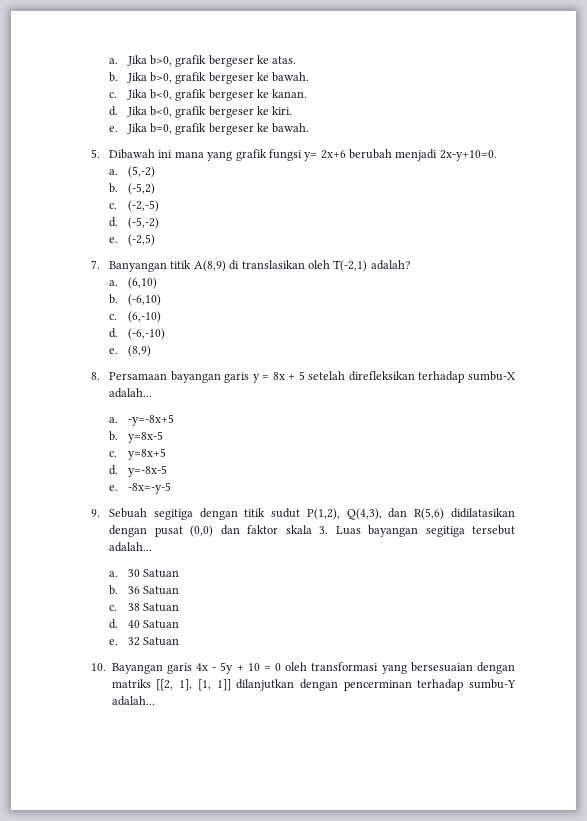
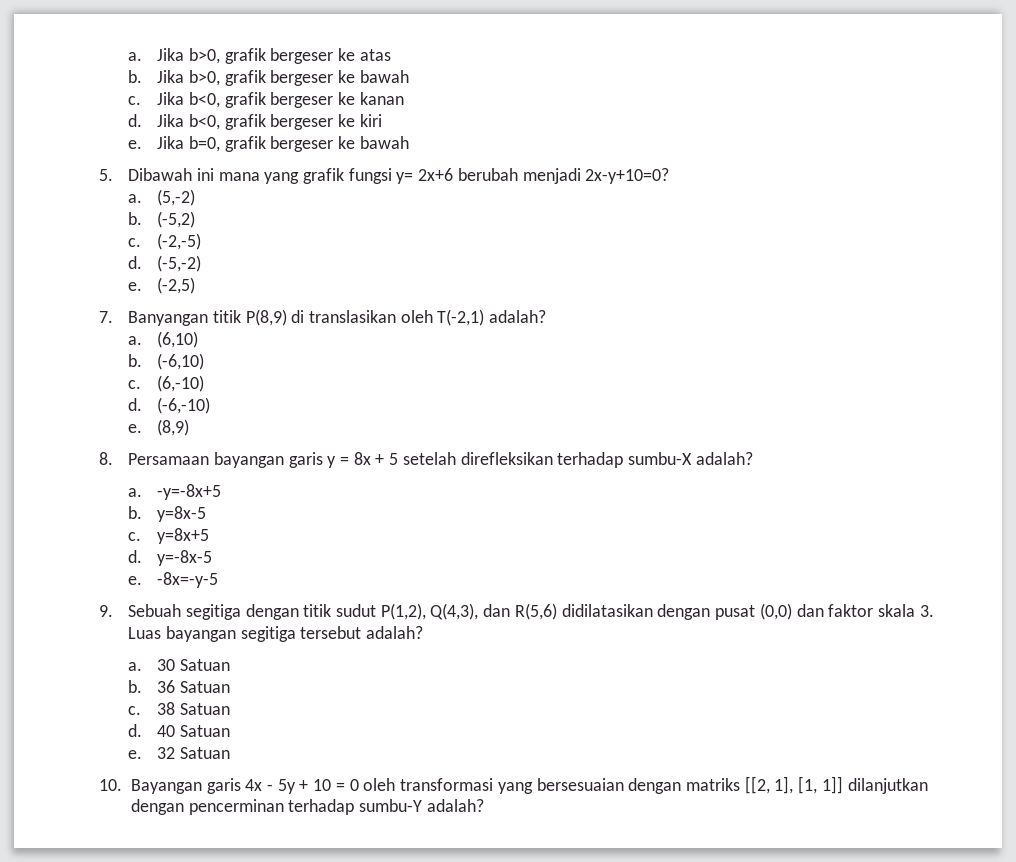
- Jika b>0, grafik bergeser ke atas.
+ Jika b>0, grafik bergeser ke atas
- Jika b>0, grafik bergeser ke bawah.
+ Jika b>0, grafik bergeser ke bawah
- Jika b<0, grafik bergeser ke kanan.
+ Jika b<0, grafik bergeser ke kanan
- Jika b<0, grafik bergeser ke kiri.
+ Jika b<0, grafik bergeser ke kiri
- Jika b=0, grafik bergeser ke bawah.
+ Jika b=0, grafik bergeser ke bawah
- 5. Dibawah ini mana yang grafik fungsi y= 2x+6 berubah menjadi 2x-y+10=0.
+ 5. Dibawah ini mana yang grafik fungsi y= 2x+6 berubah menjadi 2x-y+10=0?
- 7. Banyangan titik A(8,9) di translasikan oleh T(-2,1) adalah?
+ 7. Banyangan titik P(8,9) di translasikan oleh T(-2,1) adalah?
- 8. Persamaan bayangan garis y = 8x + 5 setelah direfleksikan terhadap sumbu-X adalah...
+ 8. Persamaan bayangan garis y = 8x + 5 setelah direfleksikan terhadap sumbu-X adalah?
- 9. Sebuah segitiga dengan titik sudut P(1,2), Q(4,3), dan R(5,6) didilatasikan dengan pusat (0,0) dan faktor skala 3. Luas bayangan segitiga tersebut adalah...
+ 9. Sebuah segitiga dengan titik sudut P(1,2), Q(4,3), dan R(5,6) didilatasikan dengan pusat (0,0) dan faktor skala 3. Luas bayangan segitiga tersebut adalah?
- 10. Bayangan garis 4x - 5y + 10 = 0 oleh transformasi yang bersesuaian dengan matriks [[2, 1], [1, 1]] dilanjutkan dengan pencerminan terhadap sumbu-Y adalah...
+ 10. Bayangan garis 4x - 5y + 10 = 0 oleh transformasi yang bersesuaian dengan matriks [[2, 1], [1, 1]] dilanjutkan dengan pencerminan terhadap sumbu-Y adalah?

